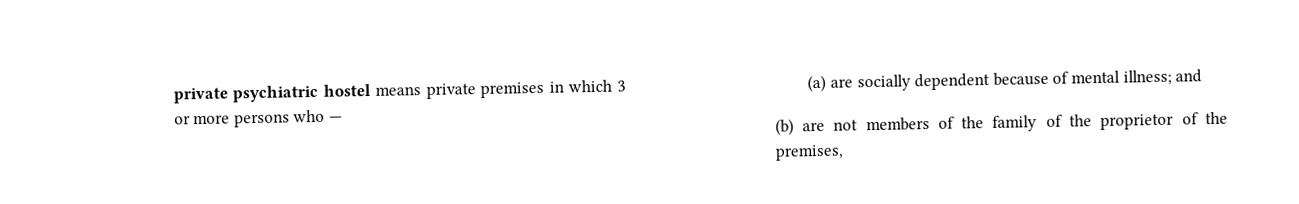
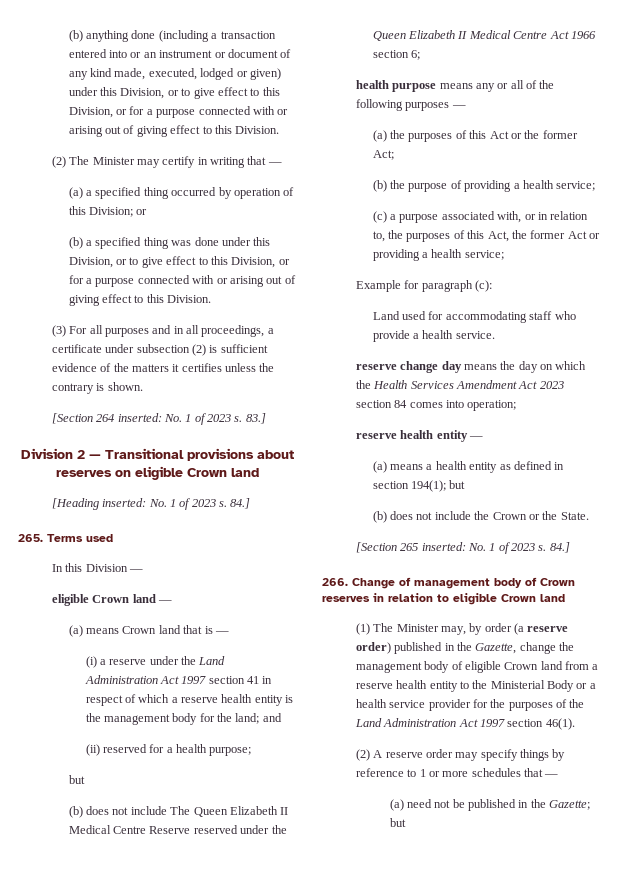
- private psychiatric hostel means private premises in which 3 or more persons who —
- (a) are socially dependent because of mental illness; and
- (b) are not members of the family of the proprietor of the premises,
+ (b) anything done (including a transaction entered into or an instrument or document of any kind made, executed, lodged or given) under this Division, or to give effect to this Division, or for a purpose connected with or arising out of giving effect to this Division.
+ (2) The Minister may certify in writing that —
+ (a) a specified thing occurred by operation of this Division; or
+ (b) a specified thing was done under this Division, or to give effect to this Division, or for a purpose connected with or arising out of giving effect to this Division.
+ (3) For all purposes and in all proceedings, a certificate under subsection (2) is sufficient evidence of the matters it certifies unless the contrary is shown.
+ [Section 264 inserted: No. 1 of 2023 s. 83.]
+ Division 2 — Transitional provisions about reserves on eligible Crown land
+ [Heading inserted: No. 1 of 2023 s. 84.]
+ 265. Terms used
+ In this Division —
+ eligible Crown land —
+ (a) means Crown land that is —
+ (i) a reserve under the Land Administration Act 1997 section 41 in respect of which a reserve health entity is the management body for the land; and
+ (ii) reserved for a health purpose;
+ but
+ (b) does not include The Queen Elizabeth II Medical Centre Reserve reserved under the Queen Elizabeth II Medical Centre Act 1966 section 6;
+ health purpose means any or all of the following purposes —
+ (a) the purposes of this Act or the former Act;
+ (b) the purpose of providing a health service;
+ (c) a purpose associated with, or in relation to, the purposes of this Act, the former Act or providing a health service;
+ Example for paragraph (c):
+ Land used for accommodating staff who provide a health service.
+ reserve change day means the day on which the Health Services Amendment Act 2023 section 84 comes into operation;
+ reserve health entity —
+ (a) means a health entity as defined in section 194(1); but
+ (b) does not include the Crown or the State.
+ [Section 265 inserted: No. 1 of 2023 s. 84.]
+ 266. Change of management body of Crown reserves in relation to eligible Crown land
+ (1) The Minister may, by order (a reserve order) published in the Gazette, change the management body of eligible Crown land from a reserve health entity to the Ministerial Body or a health service provider for the purposes of the Land Administration Act 1997 section 46(1).
+ (2) A reserve order may specify things by reference to 1 or more schedules that —
+ (a) need not be published in the Gazette; but

